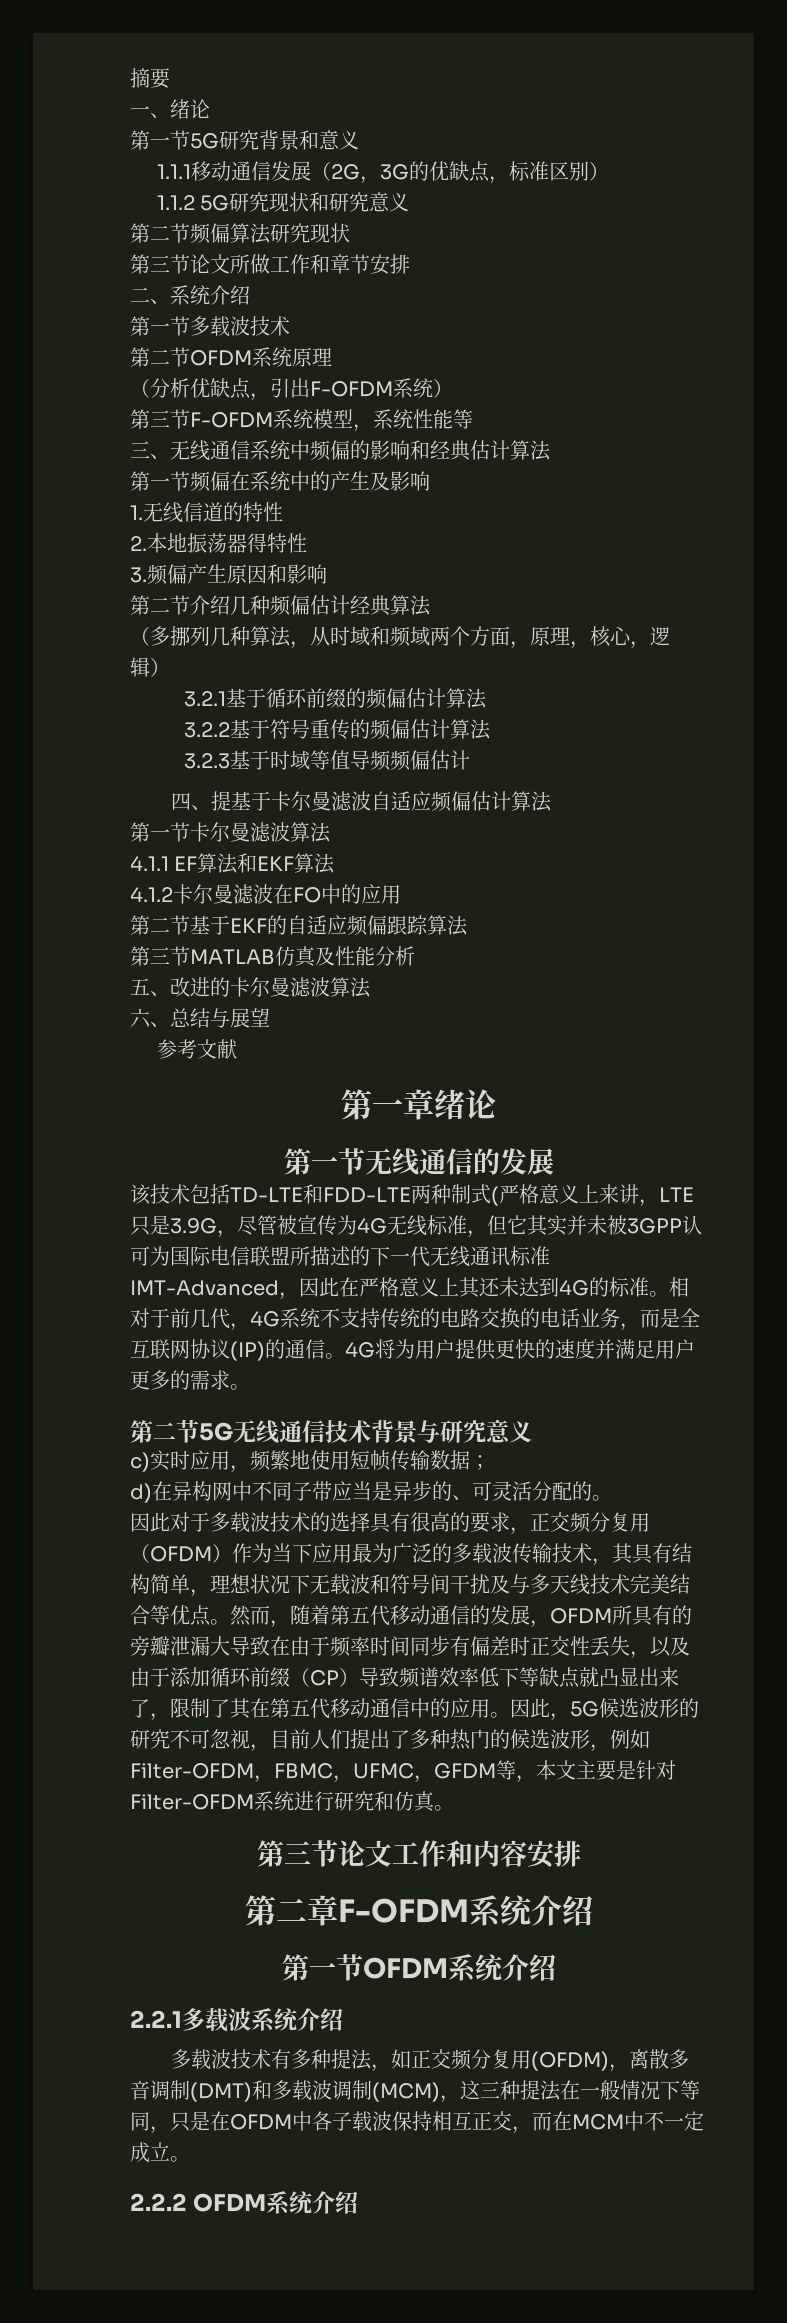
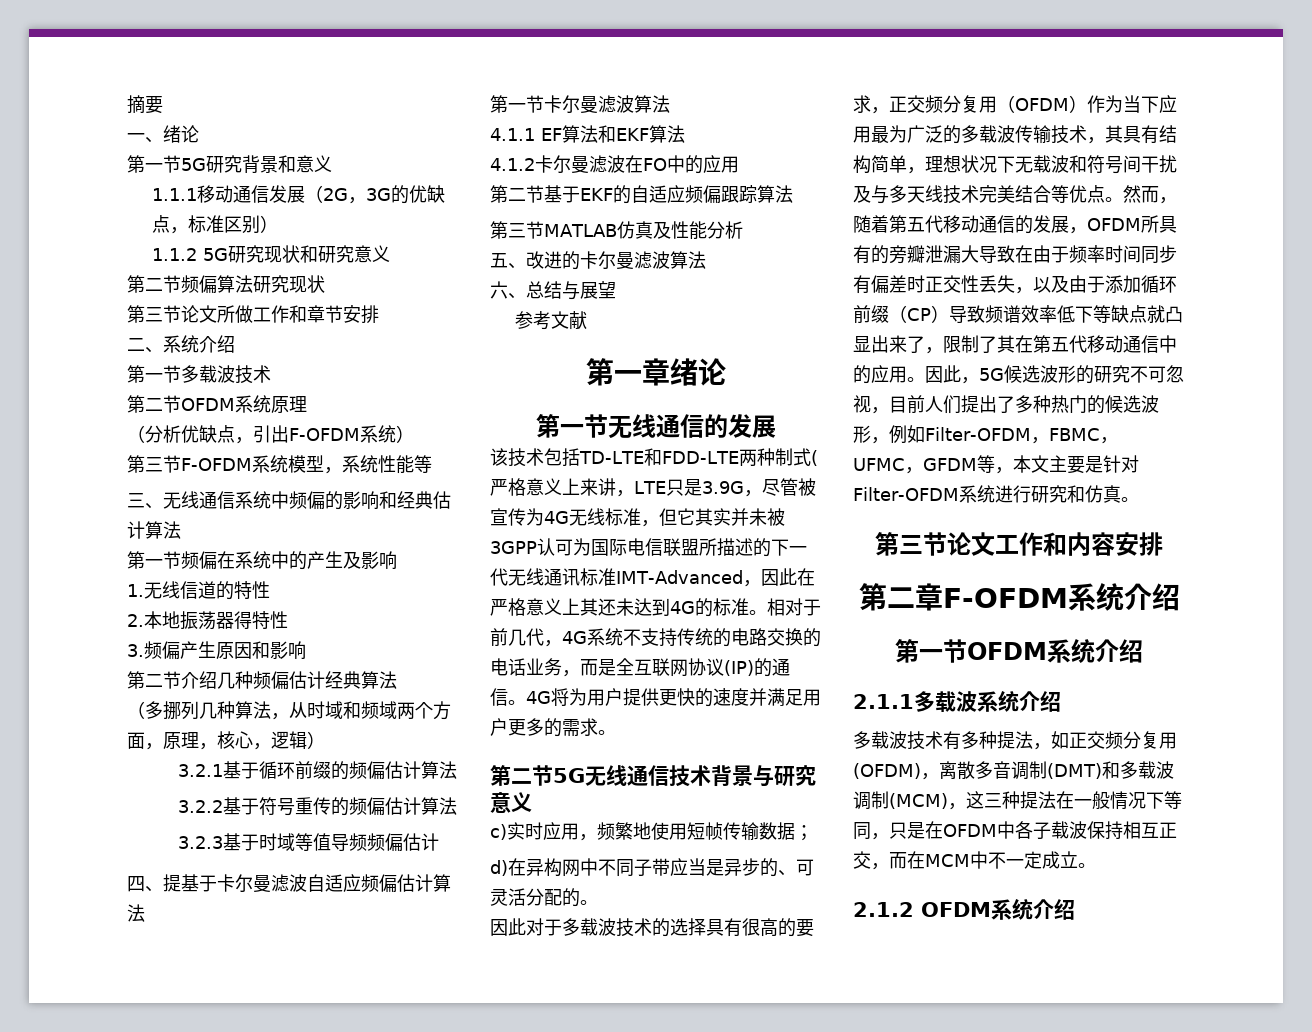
- 2.2.1多载波系统介绍
+ 2.1.1多载波系统介绍
- 2.2.2 OFDM系统介绍
+ 2.1.2 OFDM系统介绍

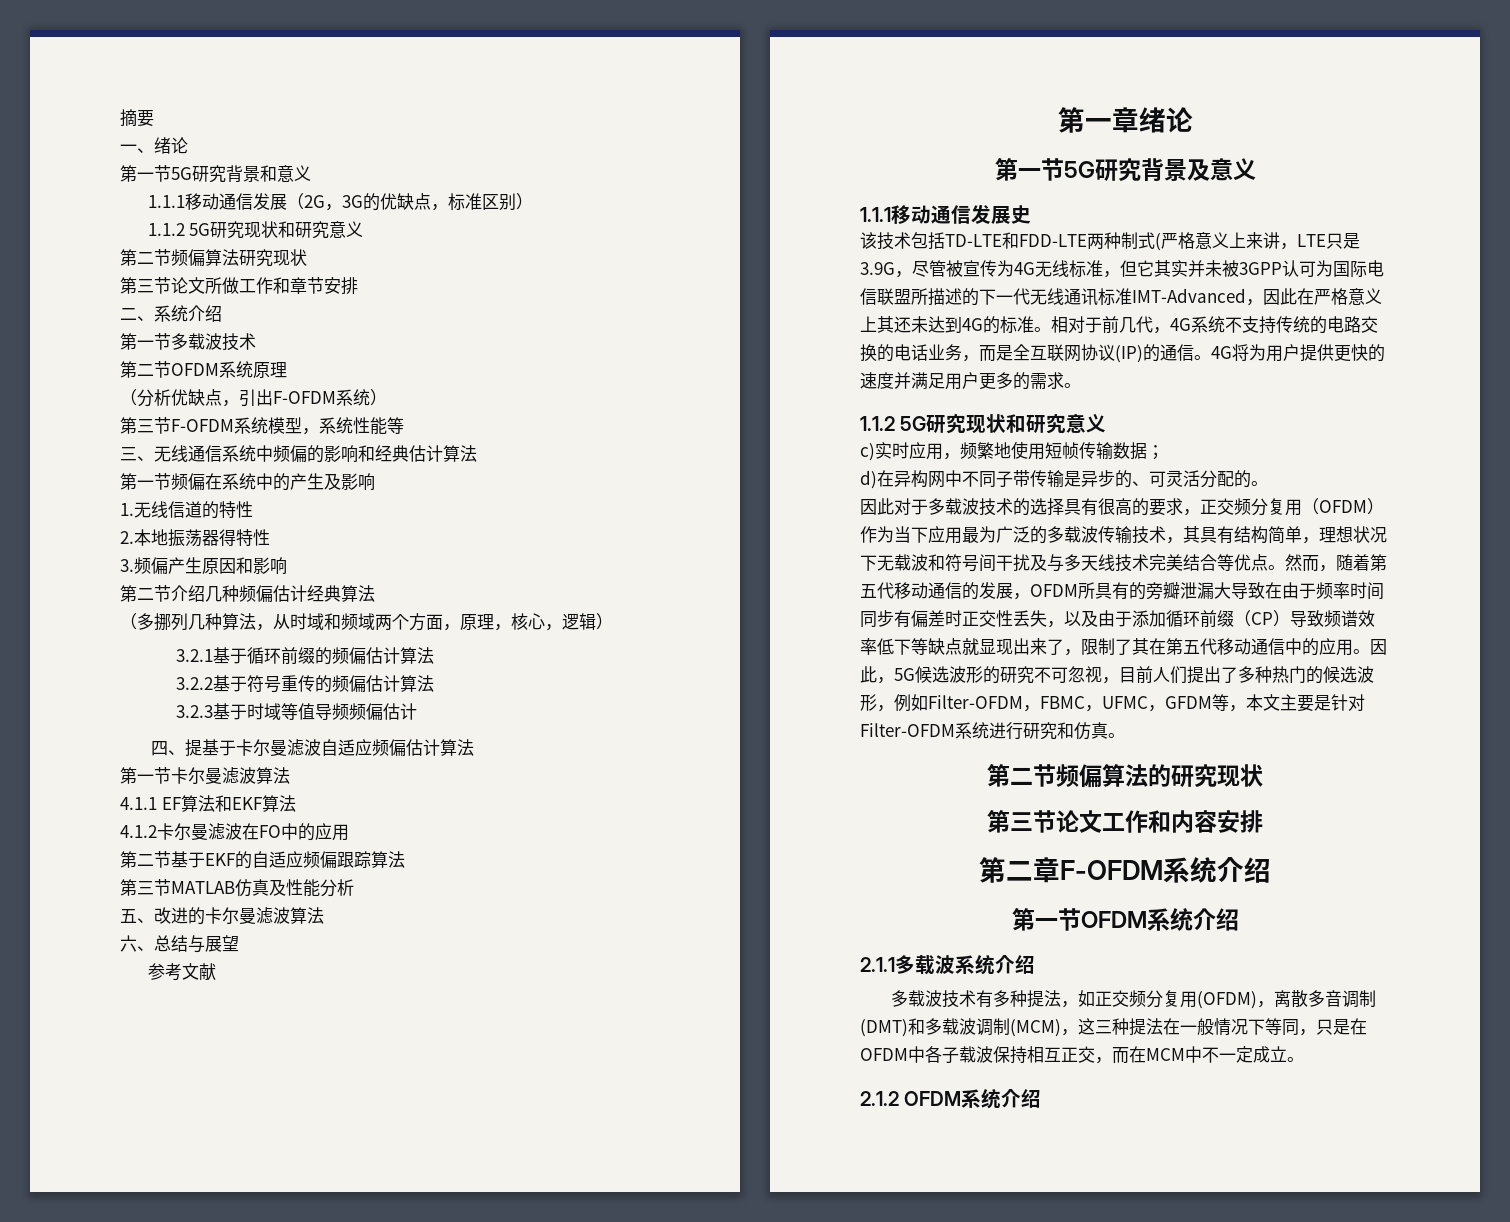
- 第一节无线通信的发展
+ 第一节5G研究背景及意义
+ 1.1.1移动通信发展史
  4G将为用户提供更快的速度并满足用户更多的需求。
- 第二节5G无线通信技术背景与研究意义
+ 1.1.2 5G研究现状和研究意义
- d)在异构网中不同子带应当是异步的、可灵活分配的。
+ d)在异构网中不同子带传输是异步的、可灵活分配的。
- 然而，随着第五代移动通信的发展，OFDM所具有的旁瓣泄漏大导致在由于频率时间同步有偏差时正交性丢失，以及由于添加循环前缀（CP）导致频谱效率低下等缺点就凸显出来了，限制了其在第五代移动通信中的应用。
+ 然而，随着第五代移动通信的发展，OFDM所具有的旁瓣泄漏大导致在由于频率时间同步有偏差时正交性丢失，以及由于添加循环前缀（CP）导致频谱效率低下等缺点就显现出来了，限制了其在第五代移动通信中的应用。
+ 第二节频偏算法的研究现状

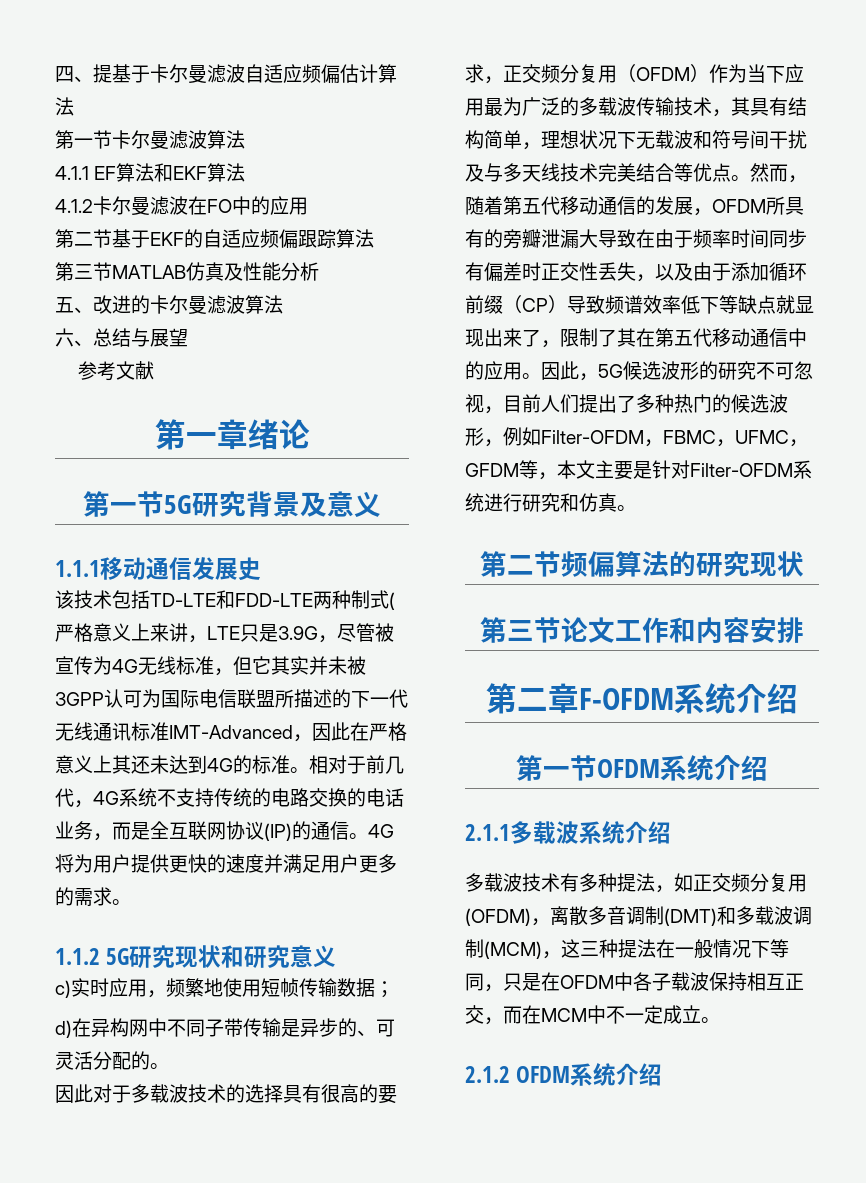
- 摘要
- 一、绪论
- 第一节5G研究背景和意义
- 1.1.1移动通信发展（2G，3G的优缺点，标准区别）
- 1.1.2 5G研究现状和研究意义
- 第二节频偏算法研究现状
- 第三节论文所做工作和章节安排
- 二、系统介绍
- 第一节多载波技术
- 第二节OFDM系统原理
- （分析优缺点，引出F-OFDM系统）
- 第三节F-OFDM系统模型，系统性能等
- 三、无线通信系统中频偏的影响和经典估计算法
- 第一节频偏在系统中的产生及影响
- 1.无线信道的特性
- 2.本地振荡器得特性
- 3.频偏产生原因和影响
- 第二节介绍几种频偏估计经典算法
- （多挪列几种算法，从时域和频域两个方面，原理，核心，逻辑）
- 3.2.1基于循环前缀的频偏估计算法
- 3.2.2基于符号重传的频偏估计算法
- 3.2.3基于时域等值导频频偏估计

